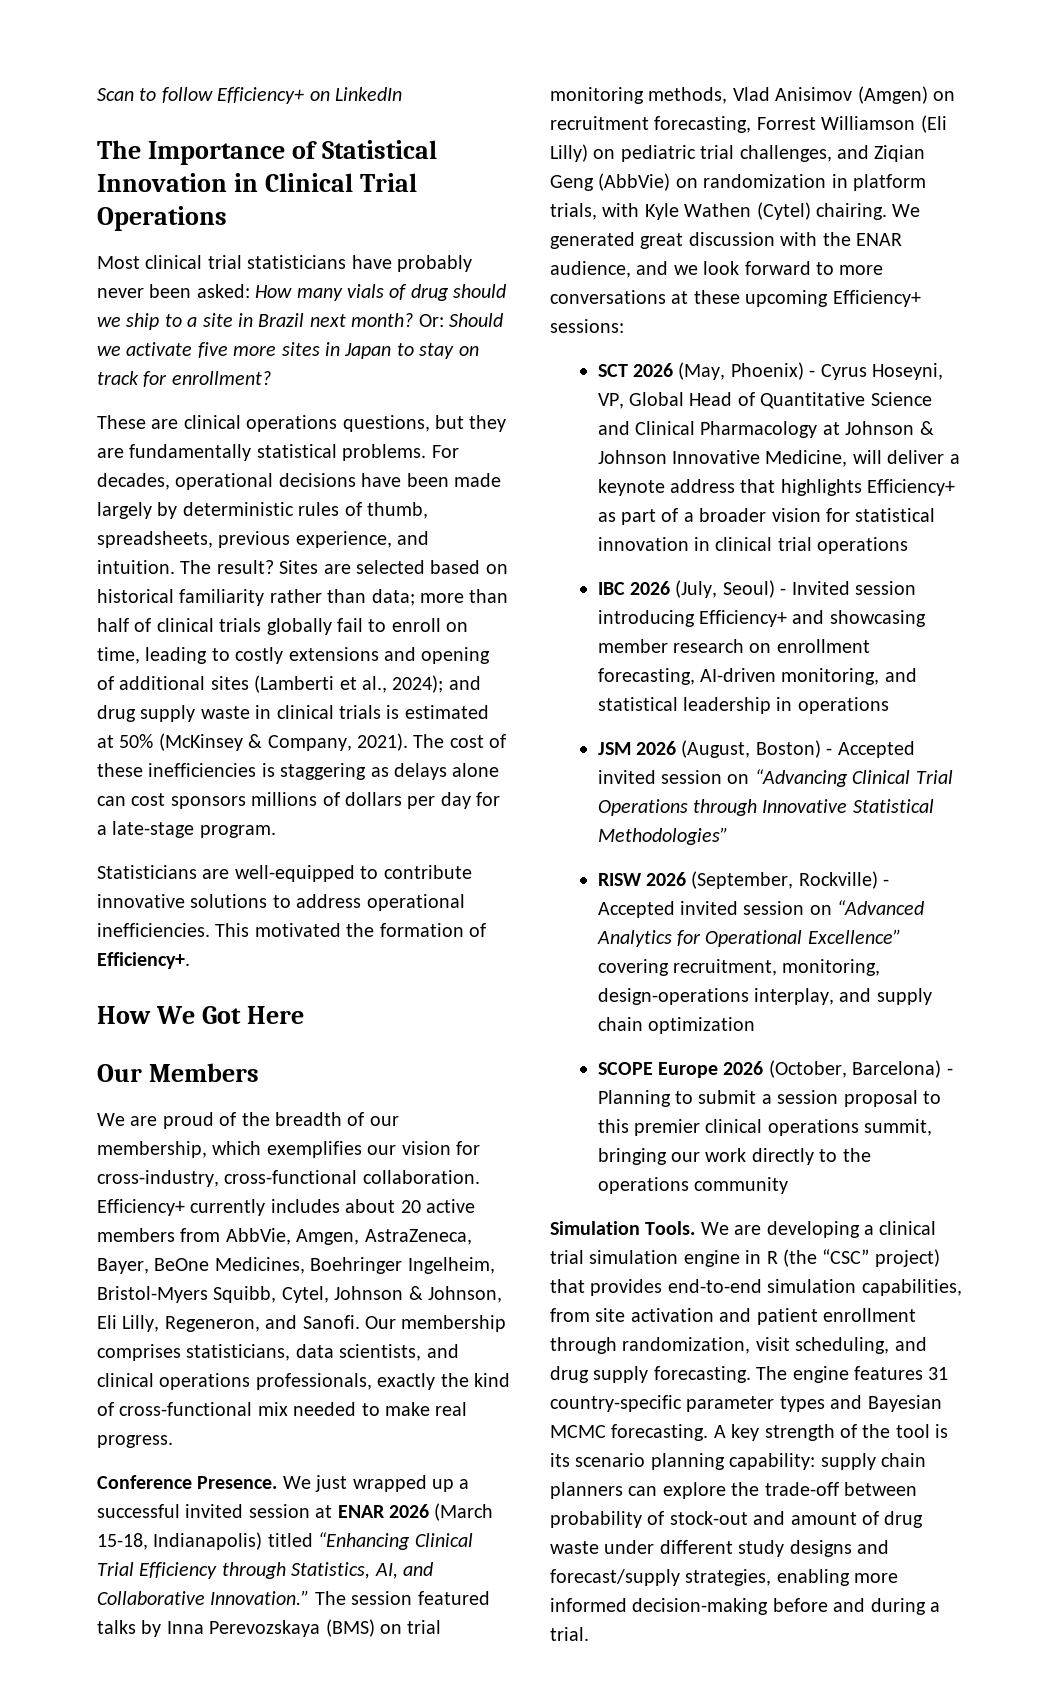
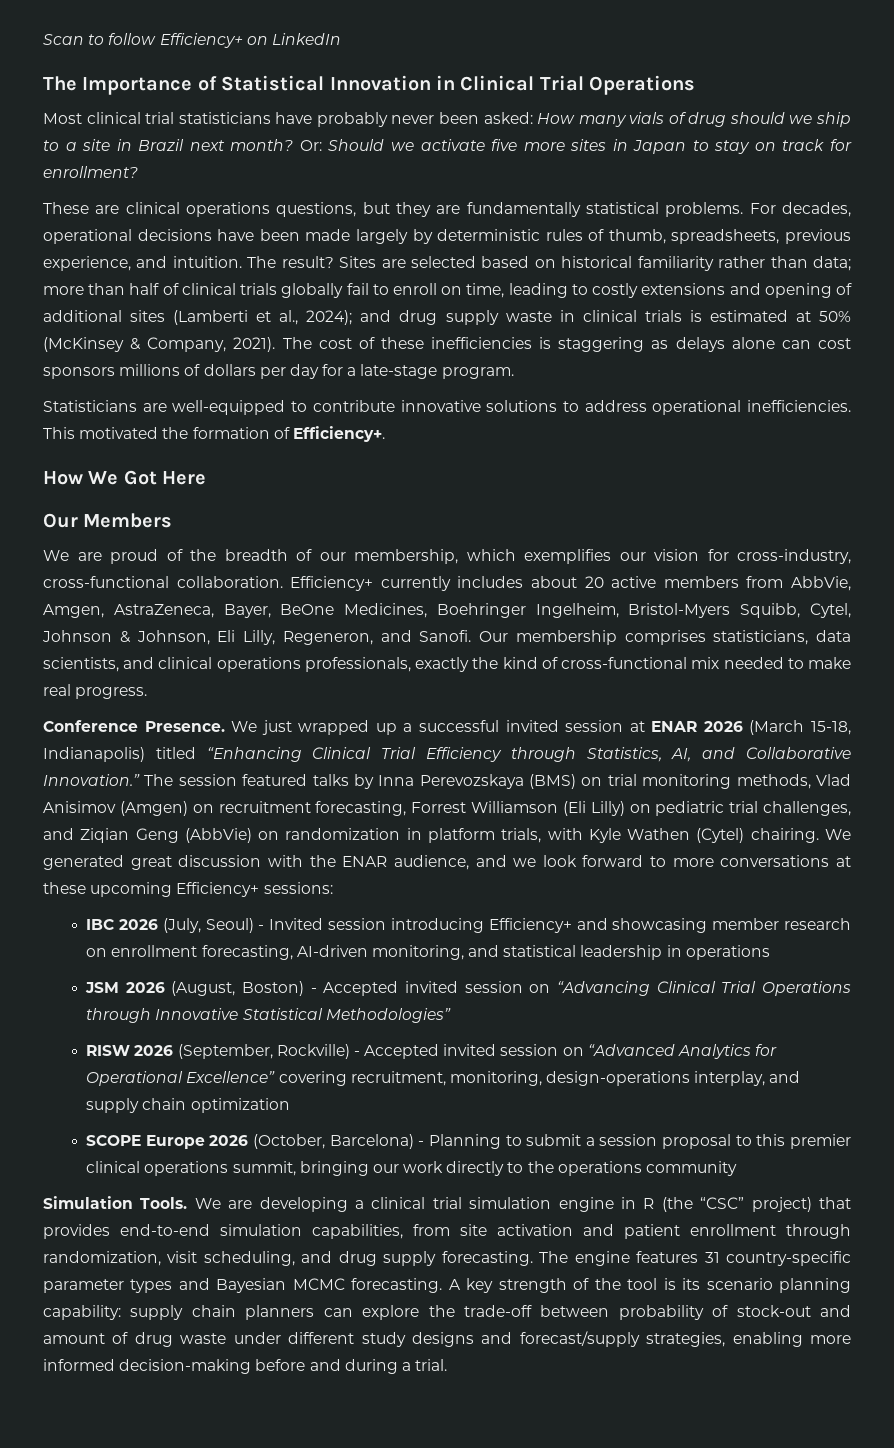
- SCT 2026 (May, Phoenix) - Cyrus Hoseyni, VP, Global Head of Quantitative Science and Clinical Pharmacology at Johnson & Johnson Innovative Medicine, will deliver a keynote address that highlights Efficiency+ as part of a broader vision for statistical innovation in clinical trial operations

